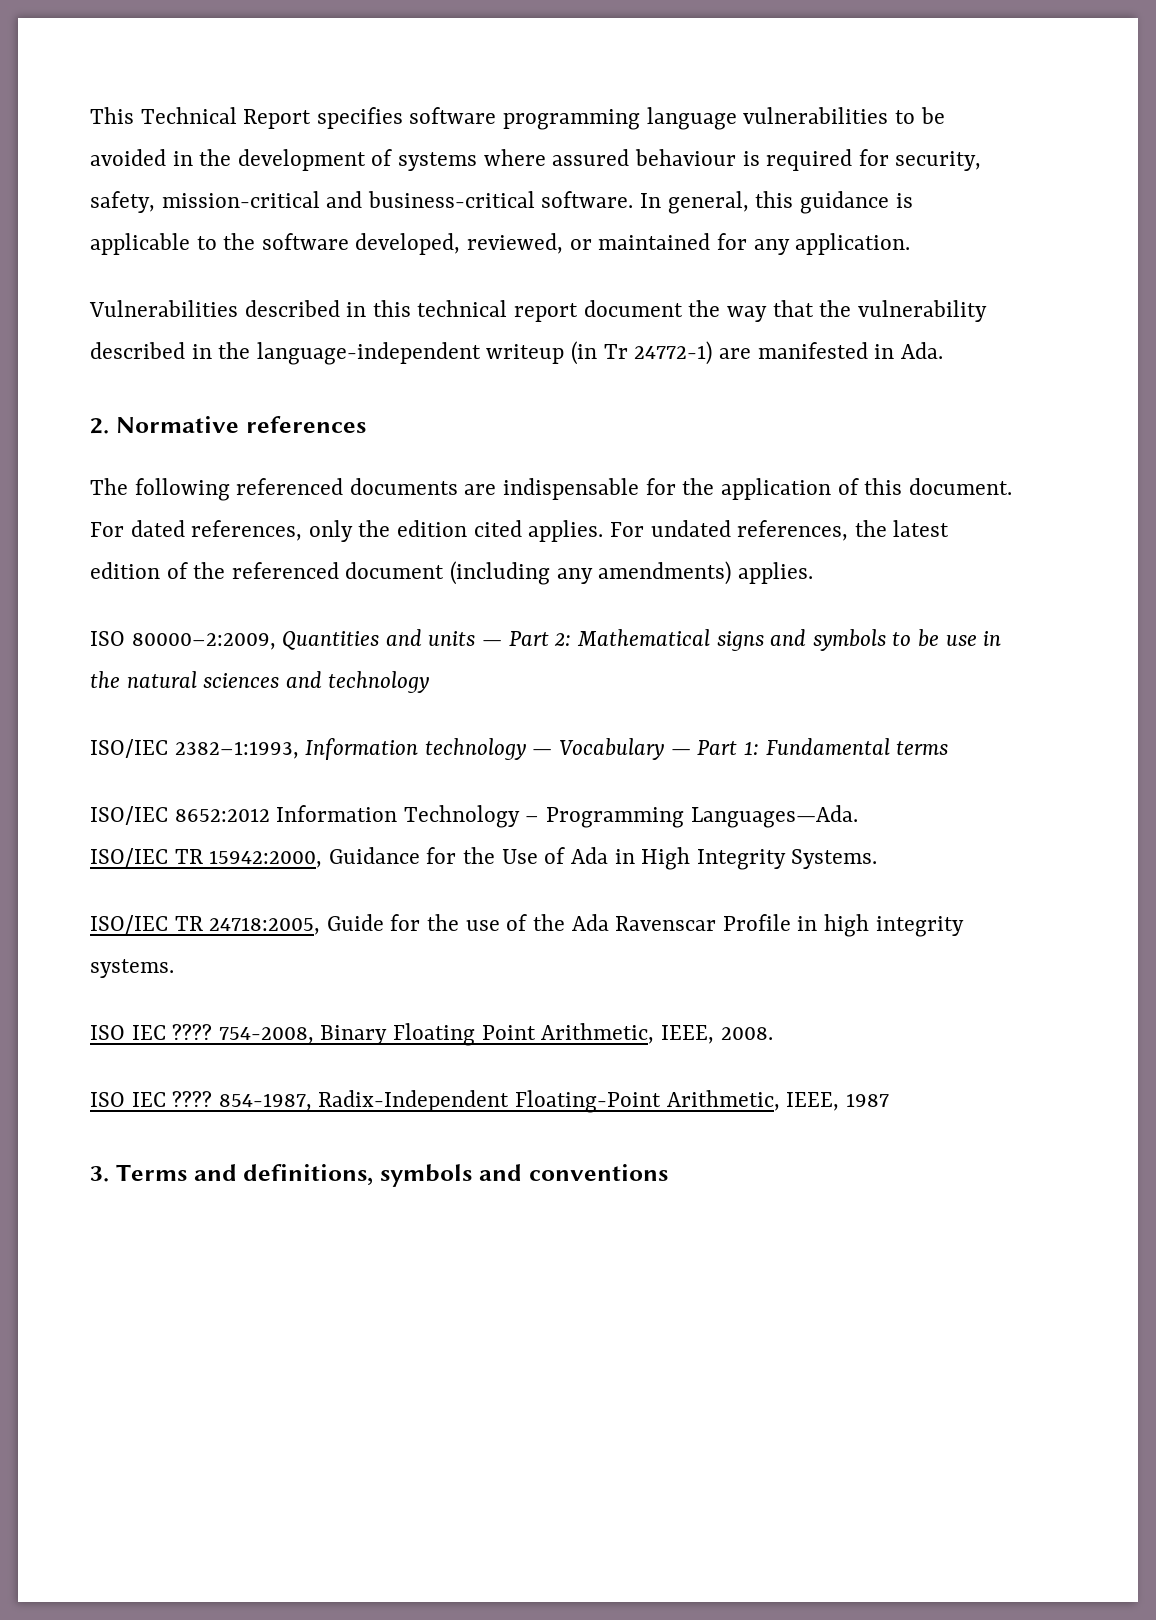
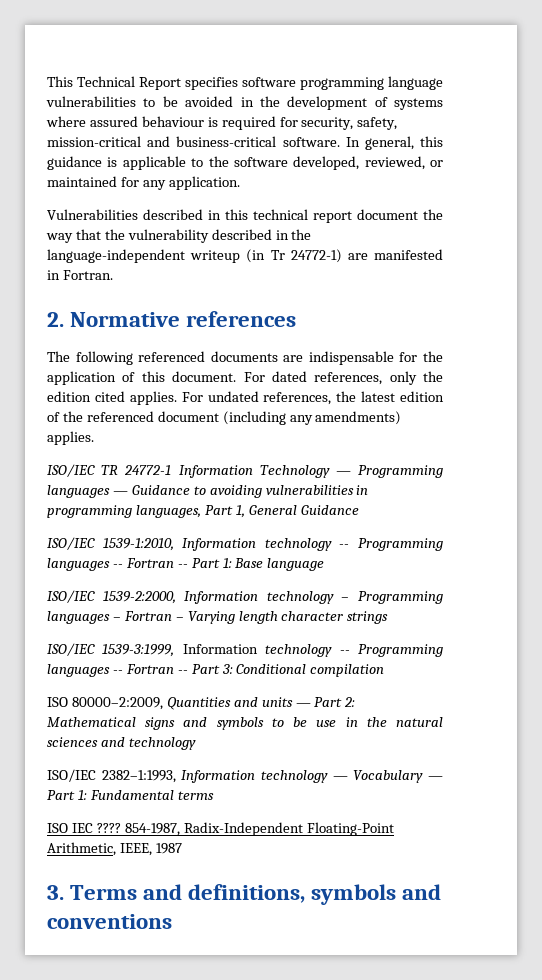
- Vulnerabilities described in this technical report document the way that the vulnerability described in the language-independent writeup (in Tr 24772-1) are manifested in Ada.
+ Vulnerabilities described in this technical report document the way that the vulnerability described in the language-independent writeup (in Tr 24772-1) are manifested in Fortran.
+ ISO/IEC TR 24772-1 Information Technology — Programming languages — Guidance to avoiding vulnerabilities in programming languages, Part 1, General Guidance
+ ISO/IEC 1539-1:2010, Information technology -- Programming languages -- Fortran -- Part 1: Base language
+ ISO/IEC 1539-2:2000, Information technology – Programming languages – Fortran – Varying length character strings
+ ISO/IEC 1539-3:1999, Information technology -- Programming languages -- Fortran -- Part 3: Conditional compilation
- ISO/IEC 8652:2012 Information Technology – Programming Languages—Ada.
- ISO/IEC TR 15942:2000, Guidance for the Use of Ada in High Integrity Systems.
- ISO/IEC TR 24718:2005, Guide for the use of the Ada Ravenscar Profile in high integrity systems.
- ISO IEC ???? 754-2008, Binary Floating Point Arithmetic, IEEE, 2008.

